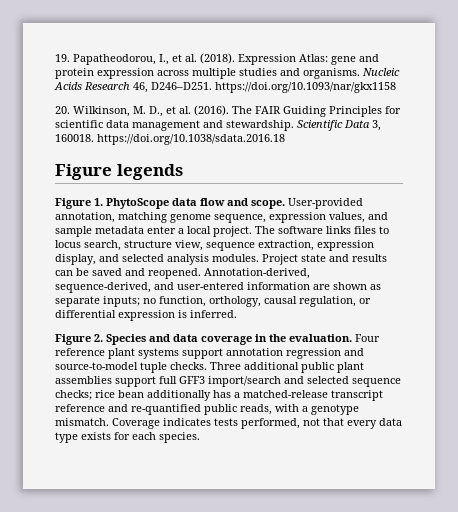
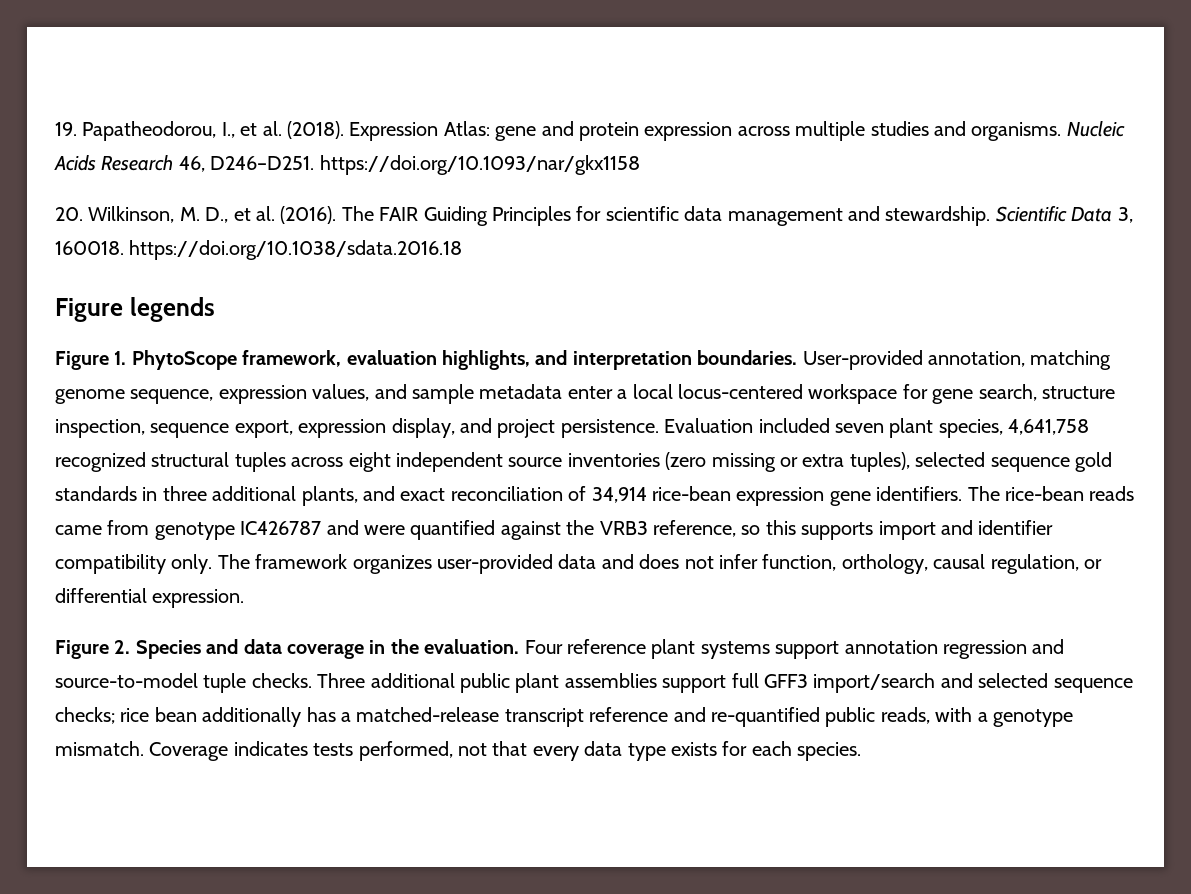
- Figure 1. PhytoScope data flow and scope.
+ Figure 1. PhytoScope framework, evaluation highlights, and interpretation boundaries.
- User-provided annotation, matching genome sequence, expression values, and sample metadata enter a local project. The software links files to locus search, structure view, sequence extraction, expression display, and selected analysis modules. Project state and results can be saved and reopened. Annotation-derived, sequence-derived, and user-entered information are shown as separate inputs; no function, orthology, causal regulation, or differential expression is inferred.
+ User-provided annotation, matching genome sequence, expression values, and sample metadata enter a local locus-centered workspace for gene search, structure inspection, sequence export, expression display, and project persistence. Evaluation included seven plant species, 4,641,758 recognized structural tuples across eight independent source inventories (zero missing or extra tuples), selected sequence gold standards in three additional plants, and exact reconciliation of 34,914 rice-bean expression gene identifiers. The rice-bean reads came from genotype IC426787 and were quantified against the VRB3 reference, so this supports import and identifier compatibility only. The framework organizes user-provided data and does not infer function, orthology, causal regulation, or differential expression.

